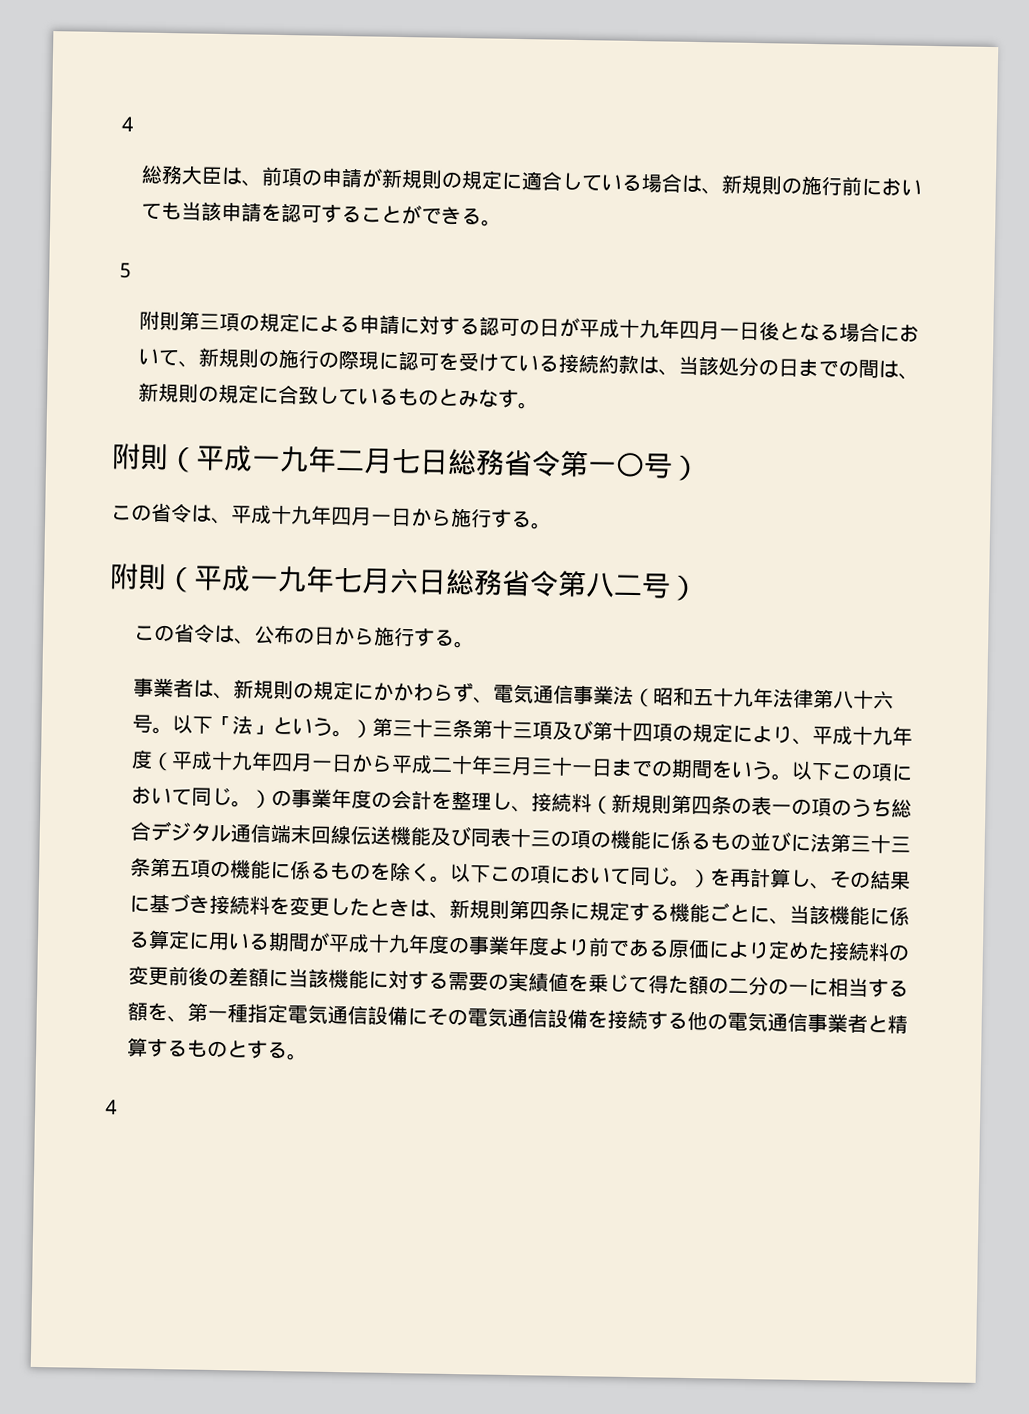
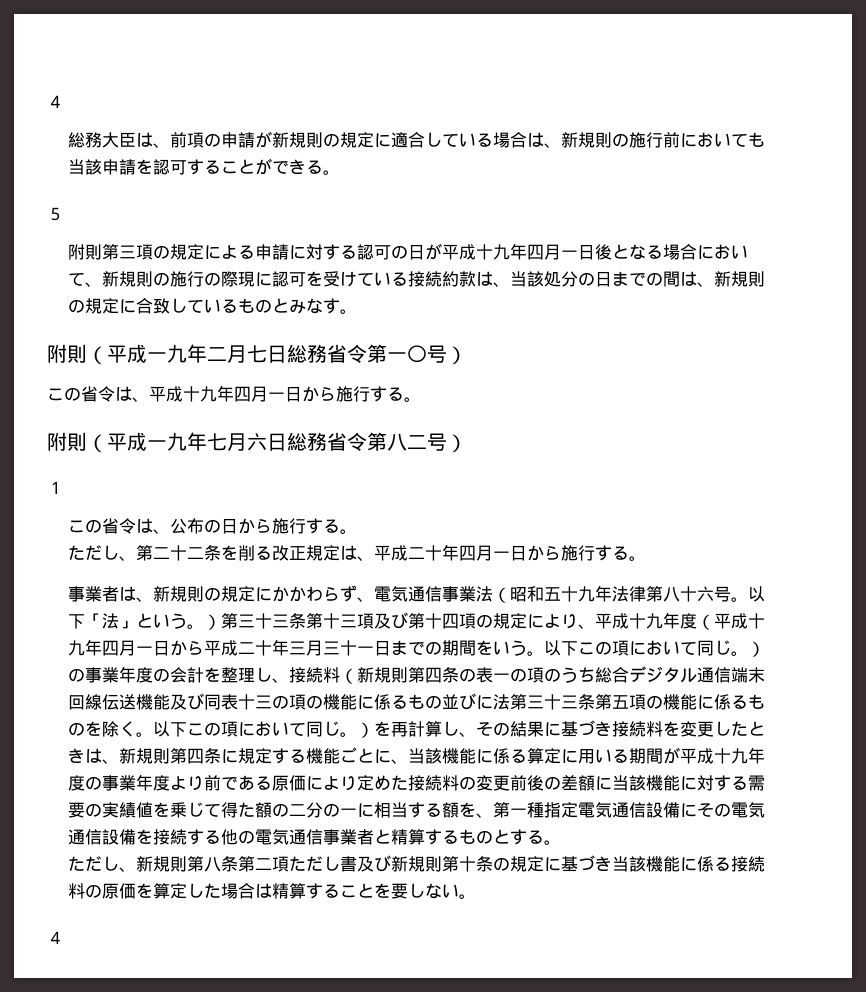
+ １
+ ただし、第二十二条を削る改正規定は、平成二十年四月一日から施行する。
+ ただし、新規則第八条第二項ただし書及び新規則第十条の規定に基づき当該機能に係る接続料の原価を算定した場合は精算することを要しない。

